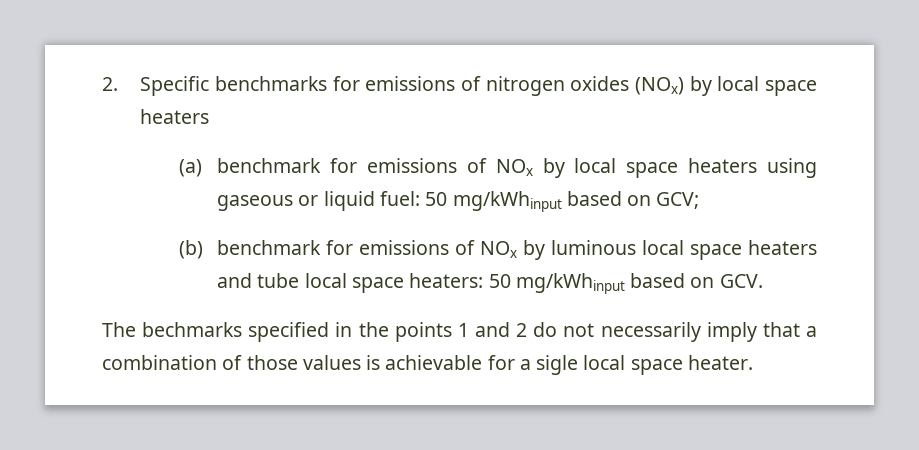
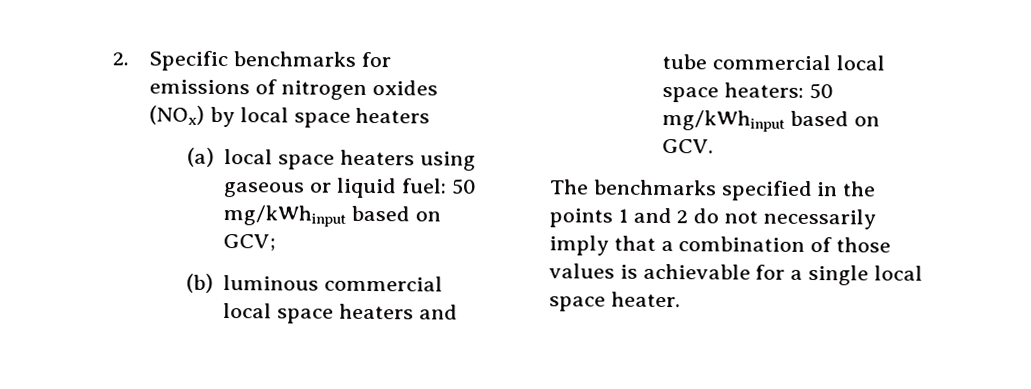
- (a) benchmark for emissions of NOx by local space heaters using gaseous or liquid fuel: 50 mg/kWhinput based on GCV;
+ (a) local space heaters using gaseous or liquid fuel: 50 mg/kWhinput based on GCV;
- (b) benchmark for emissions of NOx by luminous local space heaters and tube local space heaters: 50 mg/kWhinput based on GCV.
+ (b) luminous commercial local space heaters and tube commercial local space heaters: 50 mg/kWhinput based on GCV.
- The bechmarks specified in the points 1 and 2 do not necessarily imply that a combination of those values is achievable for a sigle local space heater.
+ The benchmarks specified in the points 1 and 2 do not necessarily imply that a combination of those values is achievable for a single local space heater.

